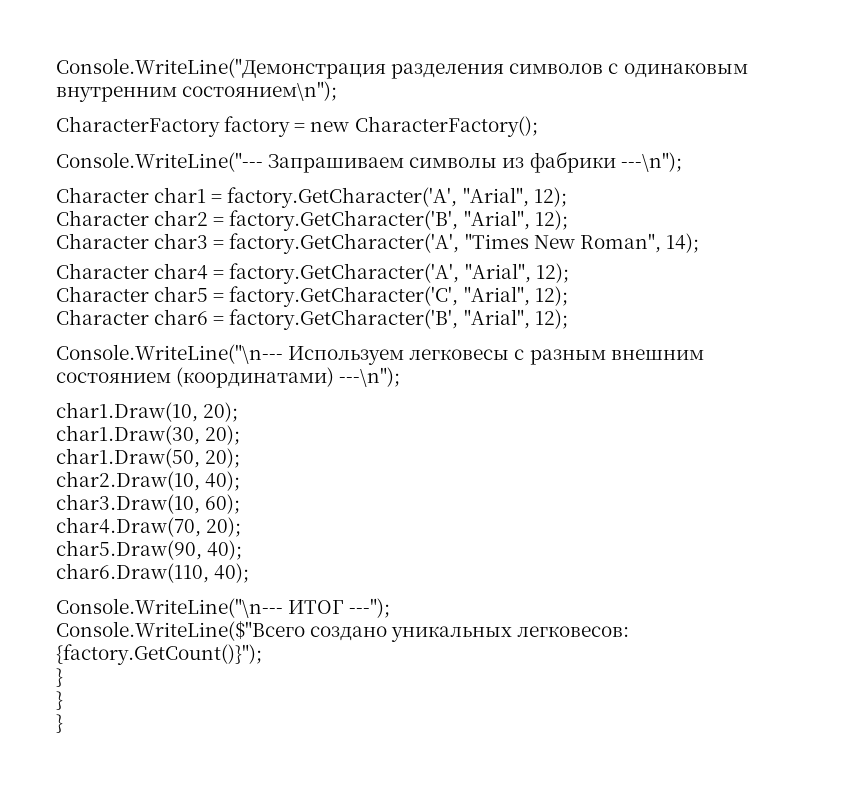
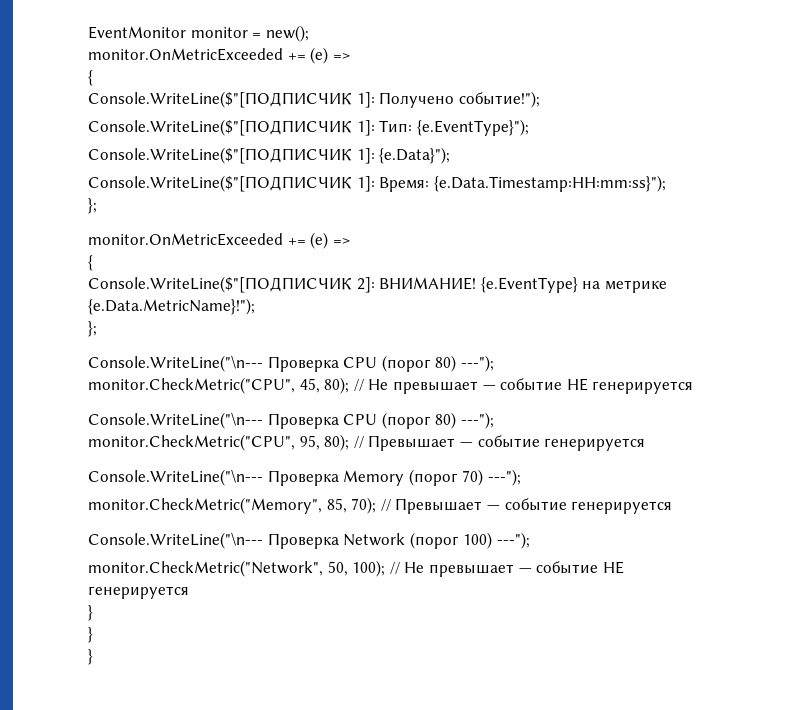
- Console.WriteLine("Демонстрация разделения символов с одинаковым внутренним состоянием\n");
- CharacterFactory factory = new CharacterFactory();
- Console.WriteLine("--- Запрашиваем символы из фабрики ---\n");
- Character char1 = factory.GetCharacter('A', "Arial", 12);
- Character char2 = factory.GetCharacter('B', "Arial", 12);
- Character char3 = factory.GetCharacter('A', "Times New Roman", 14);
- Character char4 = factory.GetCharacter('A', "Arial", 12);
- Character char5 = factory.GetCharacter('C', "Arial", 12);
- Character char6 = factory.GetCharacter('B', "Arial", 12);
- Console.WriteLine("\n--- Используем легковесы с разным внешним состоянием (координатами) ---\n");
- char1.Draw(10, 20);
- char1.Draw(30, 20);
- char1.Draw(50, 20);
- char2.Draw(10, 40);
- char3.Draw(10, 60);
- char4.Draw(70, 20);
- char5.Draw(90, 40);
- char6.Draw(110, 40);
- Console.WriteLine("\n--- ИТОГ ---");
- Console.WriteLine($"Всего создано уникальных легковесов: {factory.GetCount()}");
+ EventMonitor monitor = new();
+ monitor.OnMetricExceeded += (e) =>
+ {
+ Console.WriteLine($"[ПОДПИСЧИК 1]: Получено событие!");
+ Console.WriteLine($"[ПОДПИСЧИК 1]: Тип: {e.EventType}");
+ Console.WriteLine($"[ПОДПИСЧИК 1]: {e.Data}");
+ Console.WriteLine($"[ПОДПИСЧИК 1]: Время: {e.Data.Timestamp:HH:mm:ss}");
+ };
+ monitor.OnMetricExceeded += (e) =>
+ {
+ Console.WriteLine($"[ПОДПИСЧИК 2]: ВНИМАНИЕ! {e.EventType} на метрике {e.Data.MetricName}!");
+ };
+ Console.WriteLine("\n--- Проверка CPU (порог 80) ---");
+ monitor.CheckMetric("CPU", 45, 80); // Не превышает — событие НЕ генерируется
+ Console.WriteLine("\n--- Проверка CPU (порог 80) ---");
+ monitor.CheckMetric("CPU", 95, 80); // Превышает — событие генерируется
+ Console.WriteLine("\n--- Проверка Memory (порог 70) ---");
+ monitor.CheckMetric("Memory", 85, 70); // Превышает — событие генерируется
+ Console.WriteLine("\n--- Проверка Network (порог 100) ---");
+ monitor.CheckMetric("Network", 50, 100); // Не превышает — событие НЕ генерируется

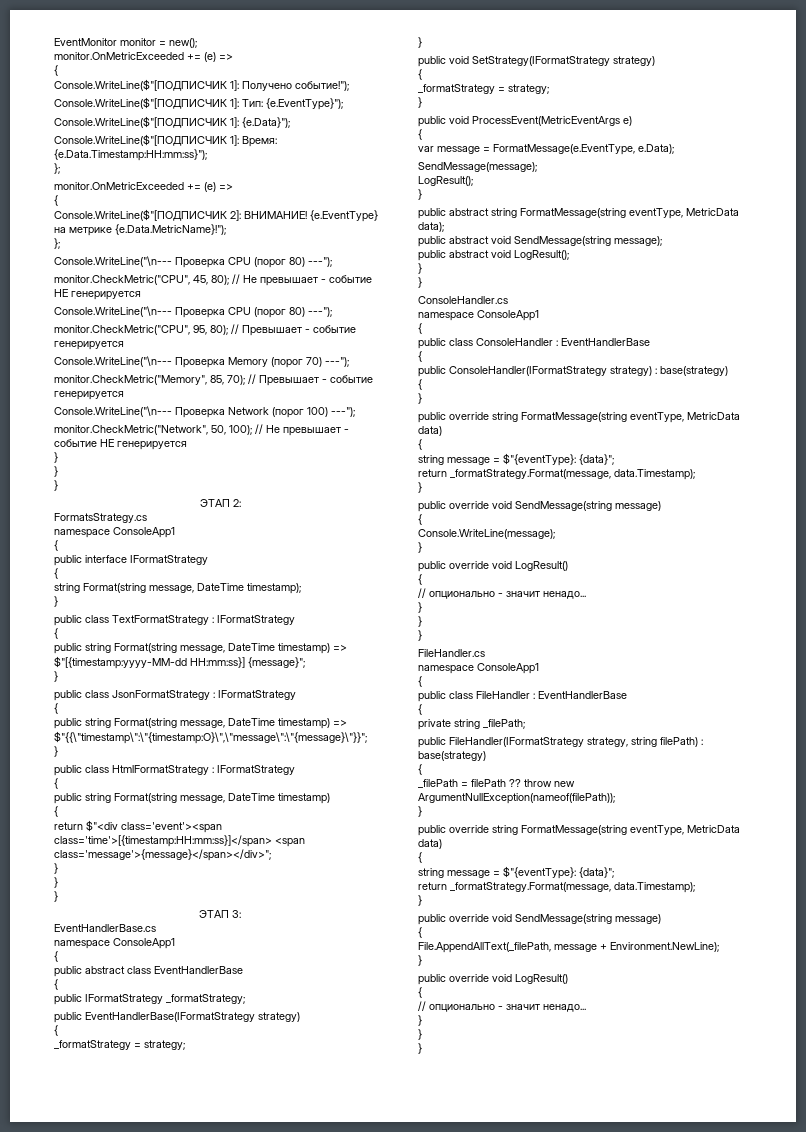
- monitor.CheckMetric("CPU", 45, 80); // Не превышает — событие НЕ генерируется
+ monitor.CheckMetric("CPU", 45, 80); // Не превышает - событие НЕ генерируется
- monitor.CheckMetric("CPU", 95, 80); // Превышает — событие генерируется
+ monitor.CheckMetric("CPU", 95, 80); // Превышает - событие генерируется
- monitor.CheckMetric("Memory", 85, 70); // Превышает — событие генерируется
+ monitor.CheckMetric("Memory", 85, 70); // Превышает - событие генерируется
- monitor.CheckMetric("Network", 50, 100); // Не превышает — событие НЕ генерируется
+ monitor.CheckMetric("Network", 50, 100); // Не превышает - событие НЕ генерируется
+ ЭТАП 2:
+ FormatsStrategy.cs
+ namespace ConsoleApp1
+ {
+ public interface IFormatStrategy
+ {
+ string Format(string message, DateTime timestamp);
+ }
+ public class TextFormatStrategy : IFormatStrategy
+ {
+ public string Format(string message, DateTime timestamp) => $"[{timestamp:yyyy-MM-dd HH:mm:ss}] {message}";
+ }
+ public class JsonFormatStrategy : IFormatStrategy
+ {
+ public string Format(string message, DateTime timestamp) => $"{{\"timestamp\":\"{timestamp:O}\",\"message\":\"{message}\"}}";
+ }
+ public class HtmlFormatStrategy : IFormatStrategy
+ {
+ public string Format(string message, DateTime timestamp)
+ {
+ return $"<div class='event'><span class='time'>[{timestamp:HH:mm:ss}]</span> <span class='message'>{message}</span></div>";
+ }
+ }
+ }
+ ЭТАП 3:
+ EventHandlerBase.cs
+ namespace ConsoleApp1
+ {
+ public abstract class EventHandlerBase
+ {
+ public IFormatStrategy _formatStrategy;
+ public EventHandlerBase(IFormatStrategy strategy)
+ {
+ _formatStrategy = strategy;
+ }
+ public void SetStrategy(IFormatStrategy strategy)
+ {
+ _formatStrategy = strategy;
+ }
+ public void ProcessEvent(MetricEventArgs e)
+ {
+ var message = FormatMessage(e.EventType, e.Data);
+ SendMessage(message);
+ LogResult();
+ }
+ public abstract string FormatMessage(string eventType, MetricData data);
+ public abstract void SendMessage(string message);
+ public abstract void LogResult();
+ }
+ }
+ ConsoleHandler.cs
+ namespace ConsoleApp1
+ {
+ public class ConsoleHandler : EventHandlerBase
+ {
+ public ConsoleHandler(IFormatStrategy strategy) : base(strategy)
+ {
+ }
+ public override string FormatMessage(string eventType, MetricData data)
+ {
+ string message = $"{eventType}: {data}";
+ return _formatStrategy.Format(message, data.Timestamp);
+ }
+ public override void SendMessage(string message)
+ {
+ Console.WriteLine(message);
+ }
+ public override void LogResult()
+ {
+ // опционально - значит ненадо...
+ }
+ }
+ }
+ FileHandler.cs
+ namespace ConsoleApp1
+ {
+ public class FileHandler : EventHandlerBase
+ {
+ private string _filePath;
+ public FileHandler(IFormatStrategy strategy, string filePath) : base(strategy)
+ {
+ _filePath = filePath ?? throw new ArgumentNullException(nameof(filePath));
+ }
+ public override string FormatMessage(string eventType, MetricData data)
+ {
+ string message = $"{eventType}: {data}";
+ return _formatStrategy.Format(message, data.Timestamp);
+ }
+ public override void SendMessage(string message)
+ {
+ File.AppendAllText(_filePath, message + Environment.NewLine);
+ }
+ public override void LogResult()
+ {
+ // опционально - значит ненадо...
+ }
+ }
+ }

